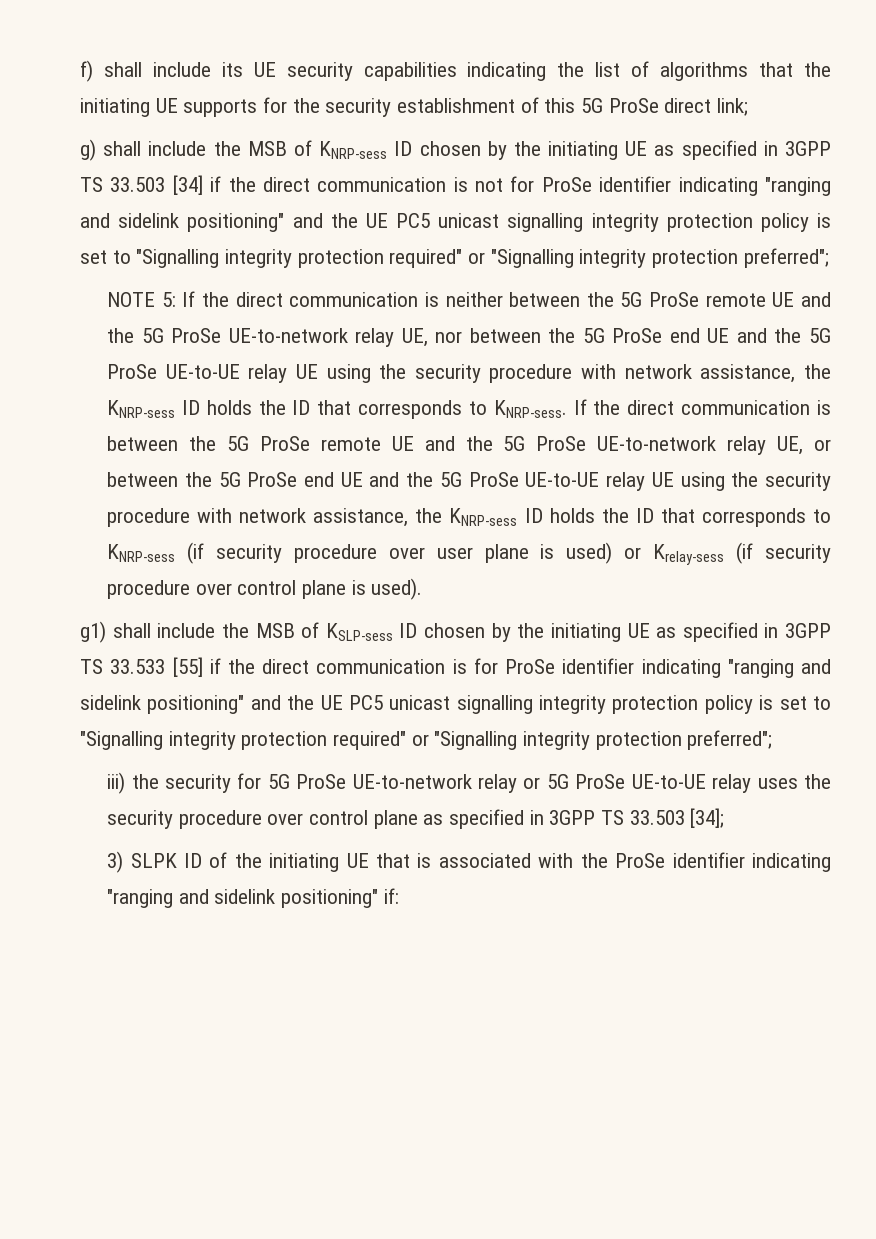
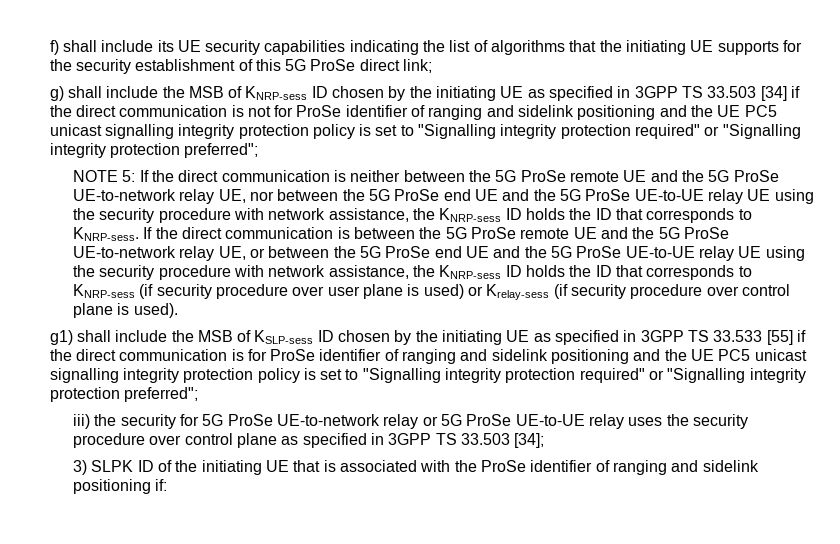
- g) shall include the MSB of KNRP-sess ID chosen by the initiating UE as specified in 3GPP TS 33.503 [34] if the direct communication is not for ProSe identifier indicating "ranging and sidelink positioning" and the UE PC5 unicast signalling integrity protection policy is set to "Signalling integrity protection required" or "Signalling integrity protection preferred";
+ g) shall include the MSB of KNRP-sess ID chosen by the initiating UE as specified in 3GPP TS 33.503 [34] if the direct communication is not for ProSe identifier of ranging and sidelink positioning and the UE PC5 unicast signalling integrity protection policy is set to "Signalling integrity protection required" or "Signalling integrity protection preferred";
- g1) shall include the MSB of KSLP-sess ID chosen by the initiating UE as specified in 3GPP TS 33.533 [55] if the direct communication is for ProSe identifier indicating "ranging and sidelink positioning" and the UE PC5 unicast signalling integrity protection policy is set to "Signalling integrity protection required" or "Signalling integrity protection preferred";
+ g1) shall include the MSB of KSLP-sess ID chosen by the initiating UE as specified in 3GPP TS 33.533 [55] if the direct communication is for ProSe identifier of ranging and sidelink positioning and the UE PC5 unicast signalling integrity protection policy is set to "Signalling integrity protection required" or "Signalling integrity protection preferred";
- 3) SLPK ID of the initiating UE that is associated with the ProSe identifier indicating "ranging and sidelink positioning" if:
+ 3) SLPK ID of the initiating UE that is associated with the ProSe identifier of ranging and sidelink positioning if:

